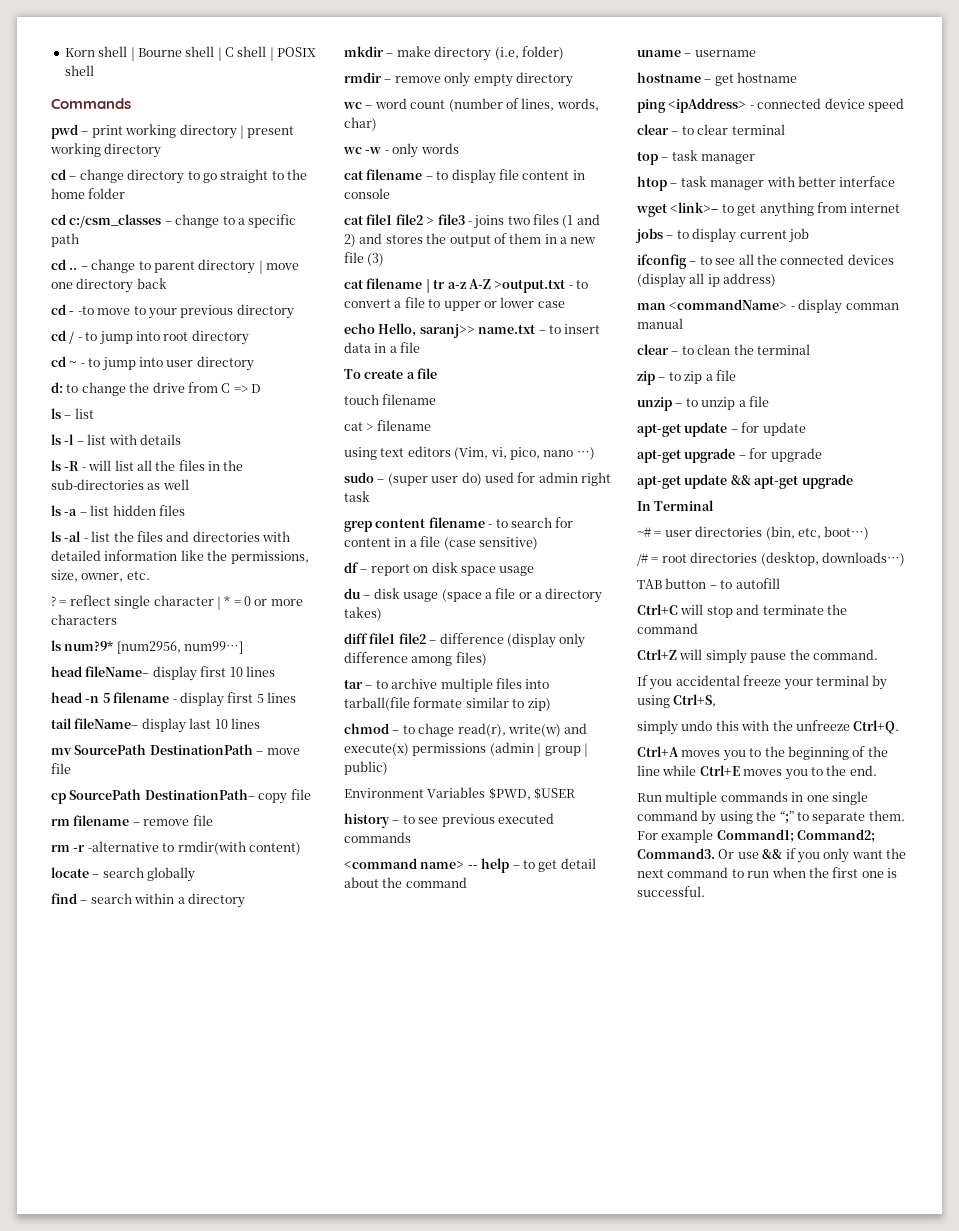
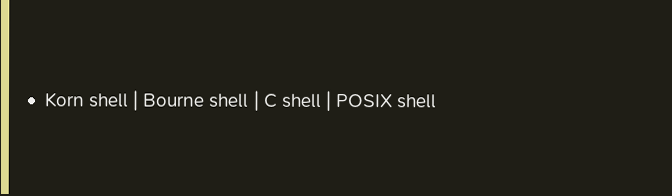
- Commands
- pwd – print working directory | present working directory
- cd – change directory to go straight to the home folder
- cd c:/csm_classes – change to a specific path
- cd .. – change to parent directory | move one directory back
- cd - -to move to your previous directory
- cd / - to jump into root directory
- cd ~ - to jump into user directory
- d: to change the drive from C => D
- ls – list
- ls -l – list with details
- ls -R - will list all the files in the sub-directories as well
- ls -a – list hidden files
- ls -al - list the files and directories with detailed information like the permissions, size, owner, etc.
- ? = reflect single character | * = 0 or more characters
- ls num?9* [num2956, num99…]
- head fileName– display first 10 lines
- head -n 5 filename - display first 5 lines
- tail fileName– display last 10 lines
- mv SourcePath DestinationPath – move file
- cp SourcePath DestinationPath– copy file
- rm filename – remove file
- rm -r -alternative to rmdir(with content)
- locate – search globally
- find – search within a directory
- mkdir – make directory (i.e, folder)
- rmdir – remove only empty directory
- wc – word count (number of lines, words, char)
- wc -w - only words
- cat filename – to display file content in console
- cat file1 file2 > file3 - joins two files (1 and 2) and stores the output of them in a new file (3)
- cat filename | tr a-z A-Z >output.txt - to convert a file to upper or lower case
- echo Hello, saranj>> name.txt – to insert data in a file
- To create a file
- touch filename
- cat > filename
- using text editors (Vim, vi, pico, nano …)
- sudo – (super user do) used for admin right task
- grep content filename - to search for content in a file (case sensitive)
- df – report on disk space usage
- du – disk usage (space a file or a directory takes)
- diff file1 file2 – difference (display only difference among files)
- tar – to archive multiple files into tarball(file formate similar to zip)
- chmod – to chage read(r), write(w) and execute(x) permissions (admin | group | public)
- Environment Variables $PWD, $USER
- history – to see previous executed commands
- <command name> -- help – to get detail about the command
- uname – username
- hostname – get hostname
- ping <ipAddress> - connected device speed
- clear – to clear terminal
- top – task manager
- htop – task manager with better interface
- wget <link>– to get anything from internet
- jobs – to display current job
- ifconfig – to see all the connected devices (display all ip address)
- man <commandName> - display comman manual
- clear – to clean the terminal
- zip – to zip a file
- unzip – to unzip a file
- apt-get update – for update
- apt-get upgrade – for upgrade
- apt-get update && apt-get upgrade
- In Terminal
- ~# = user directories (bin, etc, boot…)
- /# = root directories (desktop, downloads…)
- TAB button – to autofill
- Ctrl+C will stop and terminate the command
- Ctrl+Z will simply pause the command.
- If you accidental freeze your terminal by using Ctrl+S,
- simply undo this with the unfreeze Ctrl+Q.
- Ctrl+A moves you to the beginning of the line while Ctrl+E moves you to the end.
- Run multiple commands in one single command by using the “;” to separate them. For example Command1; Command2; Command3. Or use && if you only want the next command to run when the first one is successful.

